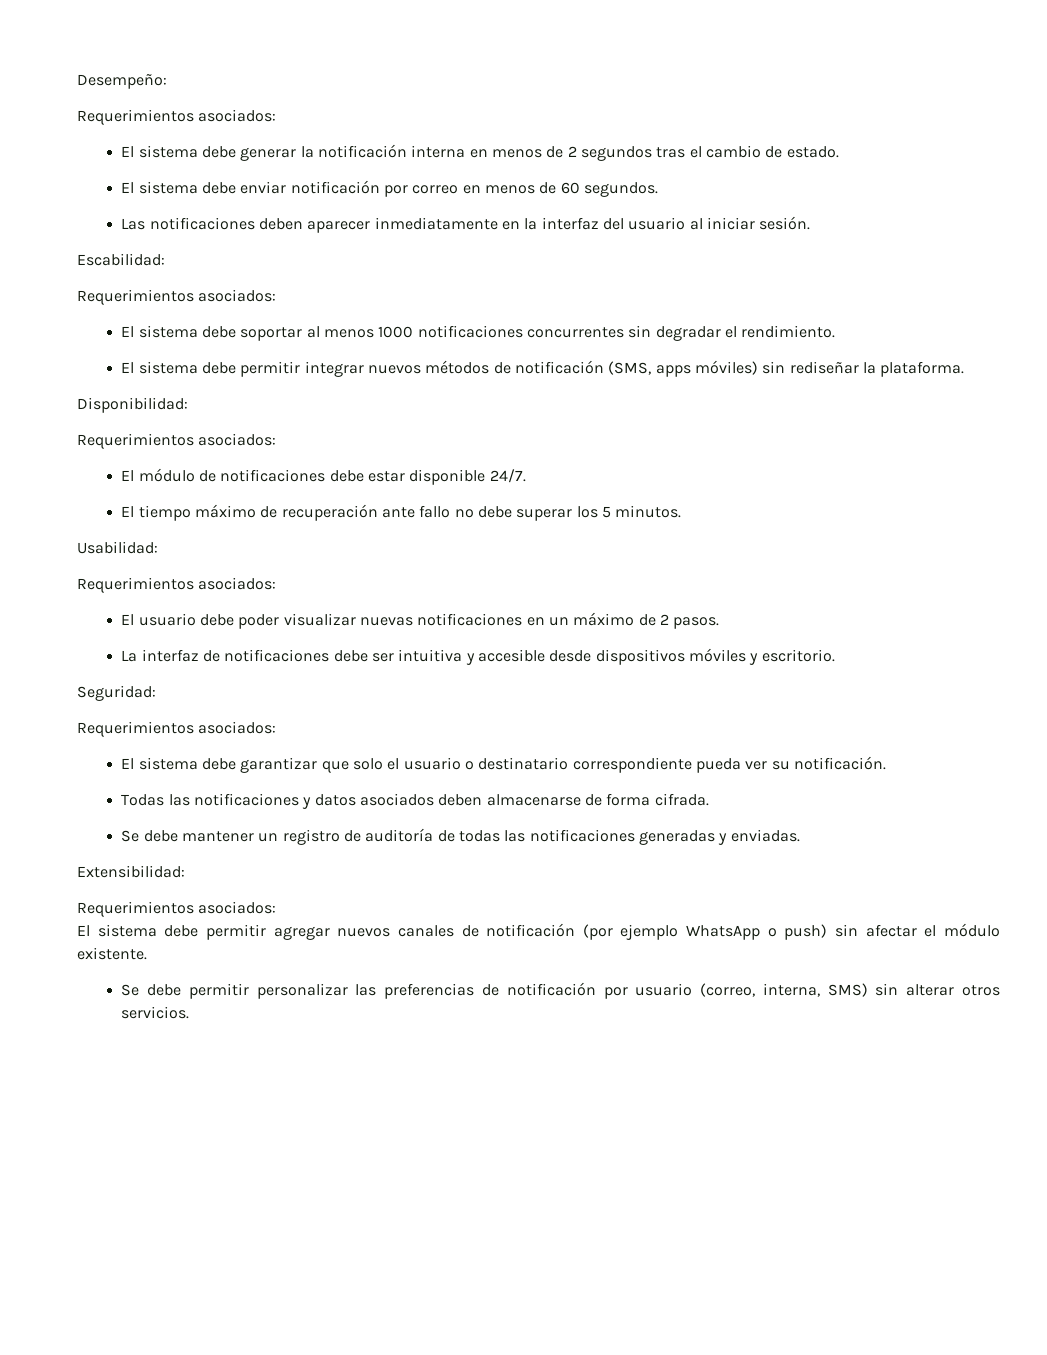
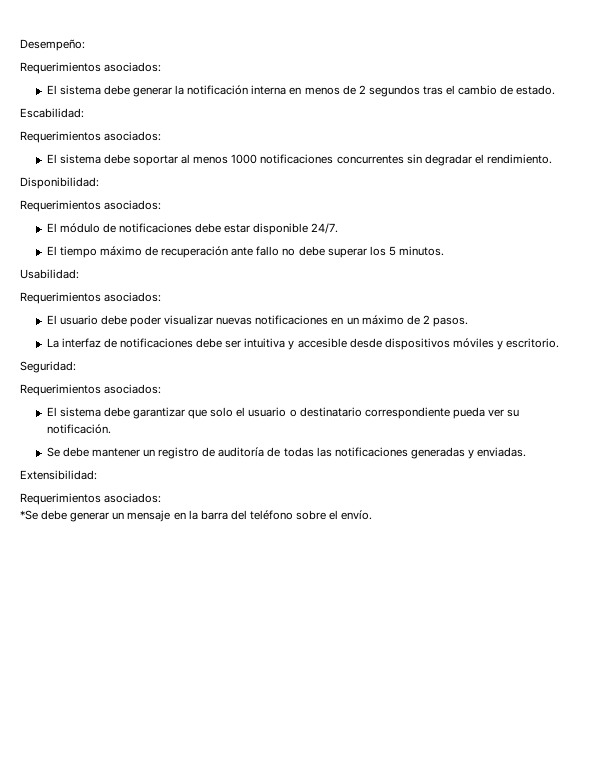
- El sistema debe enviar notificación por correo en menos de 60 segundos.
- Las notificaciones deben aparecer inmediatamente en la interfaz del usuario al iniciar sesión.
- El sistema debe permitir integrar nuevos métodos de notificación (SMS, apps móviles) sin rediseñar la plataforma.
- Todas las notificaciones y datos asociados deben almacenarse de forma cifrada.
- El sistema debe permitir agregar nuevos canales de notificación (por ejemplo WhatsApp o push) sin afectar el módulo existente.
- Se debe permitir personalizar las preferencias de notificación por usuario (correo, interna, SMS) sin alterar otros servicios.
+ *Se debe generar un mensaje en la barra del teléfono sobre el envío.

